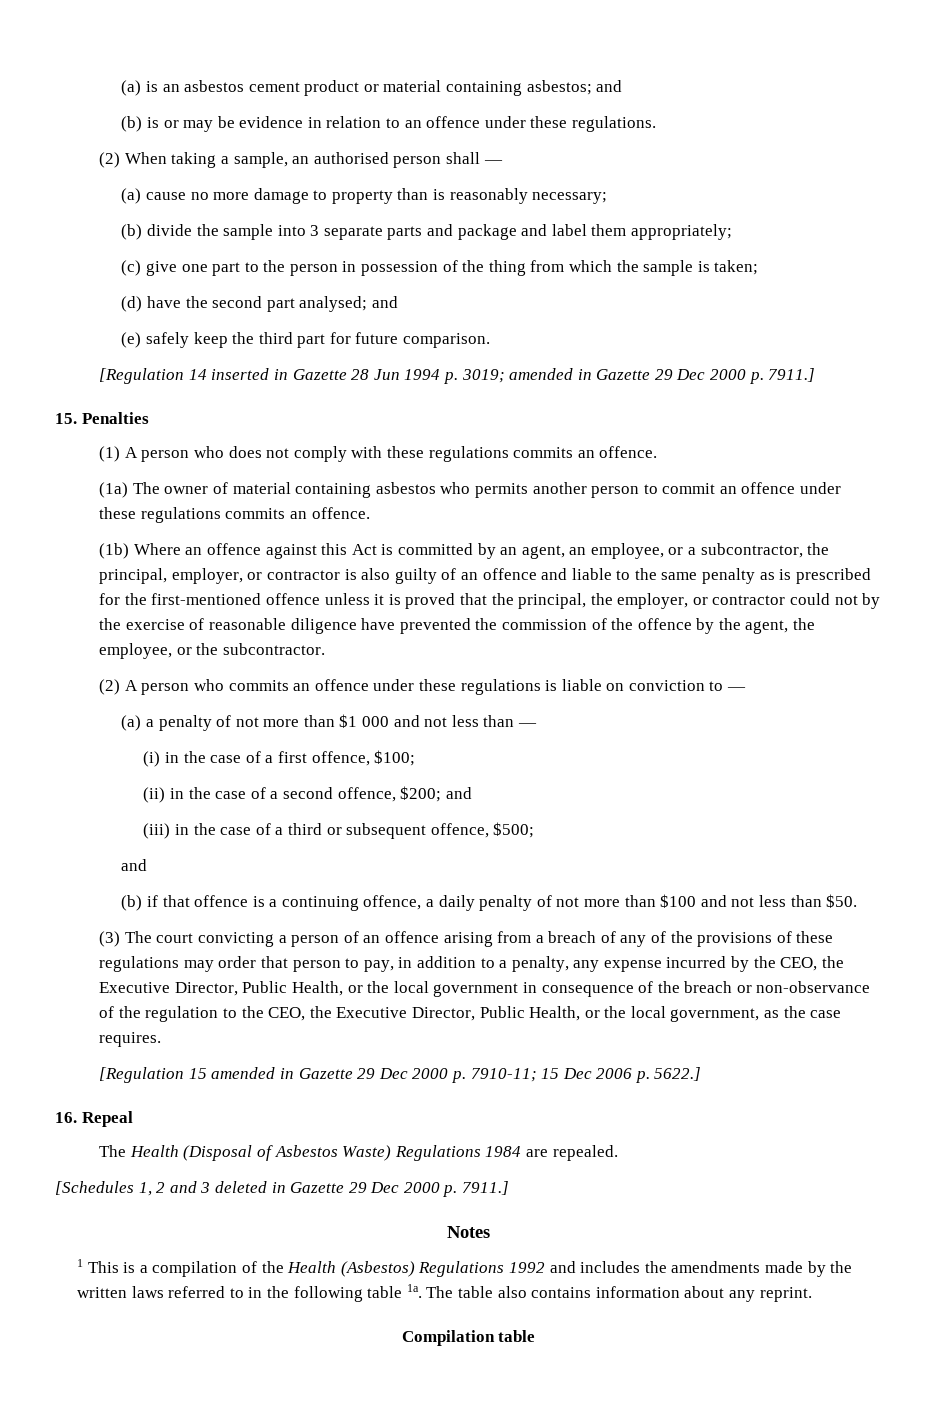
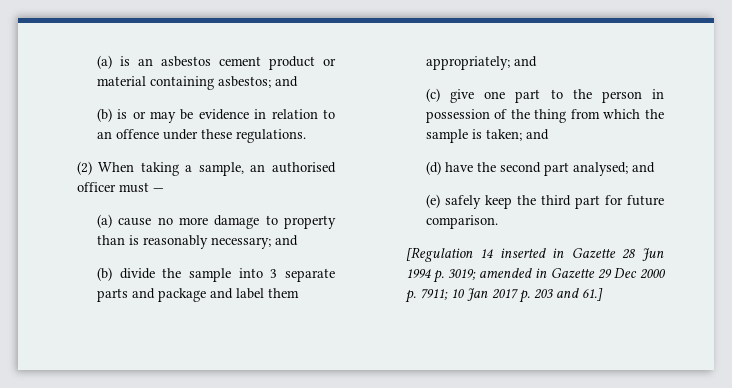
- (2) When taking a sample, an authorised person shall —
+ (2) When taking a sample, an authorised officer must —
- (a) cause no more damage to property than is reasonably necessary;
+ (a) cause no more damage to property than is reasonably necessary; and
- (b) divide the sample into 3 separate parts and package and label them appropriately;
+ (b) divide the sample into 3 separate parts and package and label them appropriately; and
- (c) give one part to the person in possession of the thing from which the sample is taken;
+ (c) give one part to the person in possession of the thing from which the sample is taken; and
- [Regulation 14 inserted in Gazette 28 Jun 1994 p. 3019; amended in Gazette 29 Dec 2000 p. 7911.]
- 15. Penalties
- (1) A person who does not comply with these regulations commits an offence.
- (1a) The owner of material containing asbestos who permits another person to commit an offence under these regulations commits an offence.
- (1b) Where an offence against this Act is committed by an agent, an employee, or a subcontractor, the principal, employer, or contractor is also guilty of an offence and liable to the same penalty as is prescribed for the first-mentioned offence unless it is proved that the principal, the employer, or contractor could not by the exercise of reasonable diligence have prevented the commission of the offence by the agent, the employee, or the subcontractor.
- (2) A person who commits an offence under these regulations is liable on conviction to —
- (a) a penalty of not more than $1 000 and not less than —
- (i) in the case of a first offence, $100;
- (ii) in the case of a second offence, $200; and
- (iii) in the case of a third or subsequent offence, $500;
- and
- (b) if that offence is a continuing offence, a daily penalty of not more than $100 and not less than $50.
- (3) The court convicting a person of an offence arising from a breach of any of the provisions of these regulations may order that person to pay, in addition to a penalty, any expense incurred by the CEO, the Executive Director, Public Health, or the local government in consequence of the breach or non-observance of the regulation to the CEO, the Executive Director, Public Health, or the local government, as the case requires.
- [Regulation 15 amended in Gazette 29 Dec 2000 p. 7910-11; 15 Dec 2006 p. 5622.]
- 16. Repeal
- The Health (Disposal of Asbestos Waste) Regulations 1984 are repealed.
- [Schedules 1, 2 and 3 deleted in Gazette 29 Dec 2000 p. 7911.]
- Notes
- 1 This is a compilation of the Health (Asbestos) Regulations 1992 and includes the amendments made by the written laws referred to in the following table 1a. The table also contains information about any reprint.
- Compilation table
+ [Regulation 14 inserted in Gazette 28 Jun 1994 p. 3019; amended in Gazette 29 Dec 2000 p. 7911; 10 Jan 2017 p. 203 and 61.]

